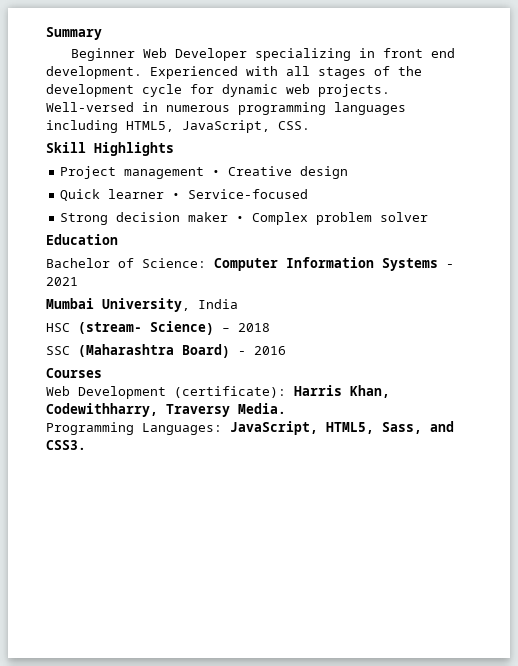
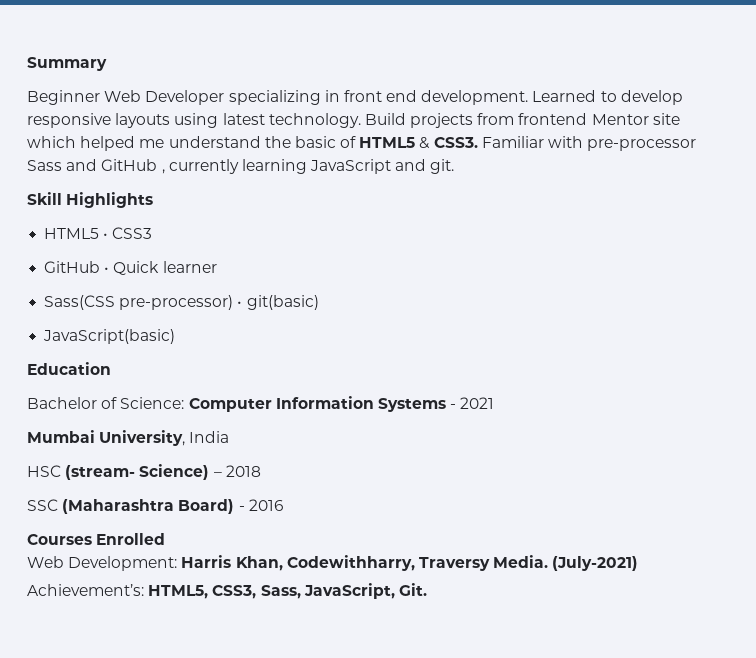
- Experienced with all stages of the development cycle for dynamic web projects. Well-versed in numerous programming languages including HTML5, JavaScript, CSS.
+ Learned to develop responsive layouts using latest technology. Build projects from frontend Mentor site which helped me understand the basic of HTML5 & CSS3. Familiar with pre-processor Sass and GitHub , currently learning JavaScript and git.
  Skill Highlights
- Project management • Creative design
- Quick learner • Service-focused
- Strong decision maker • Complex problem solver
+ HTML5 • CSS3
+ GitHub • Quick learner
+ Sass(CSS pre-processor) • git(basic)
+ JavaScript(basic)
- Courses
- Web Development (certificate): Harris Khan, Codewithharry, Traversy Media.
- Programming Languages: JavaScript, HTML5, Sass, and CSS3.
+ Courses Enrolled
+ Web Development: Harris Khan, Codewithharry, Traversy Media. (July-2021)
+ Achievement’s: HTML5, CSS3, Sass, JavaScript, Git.

